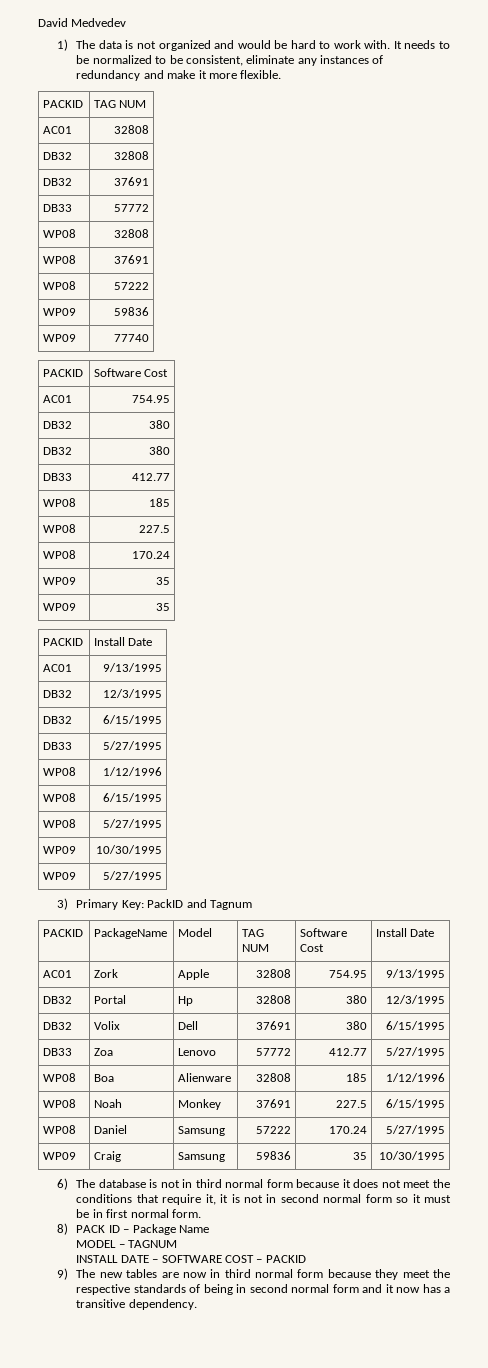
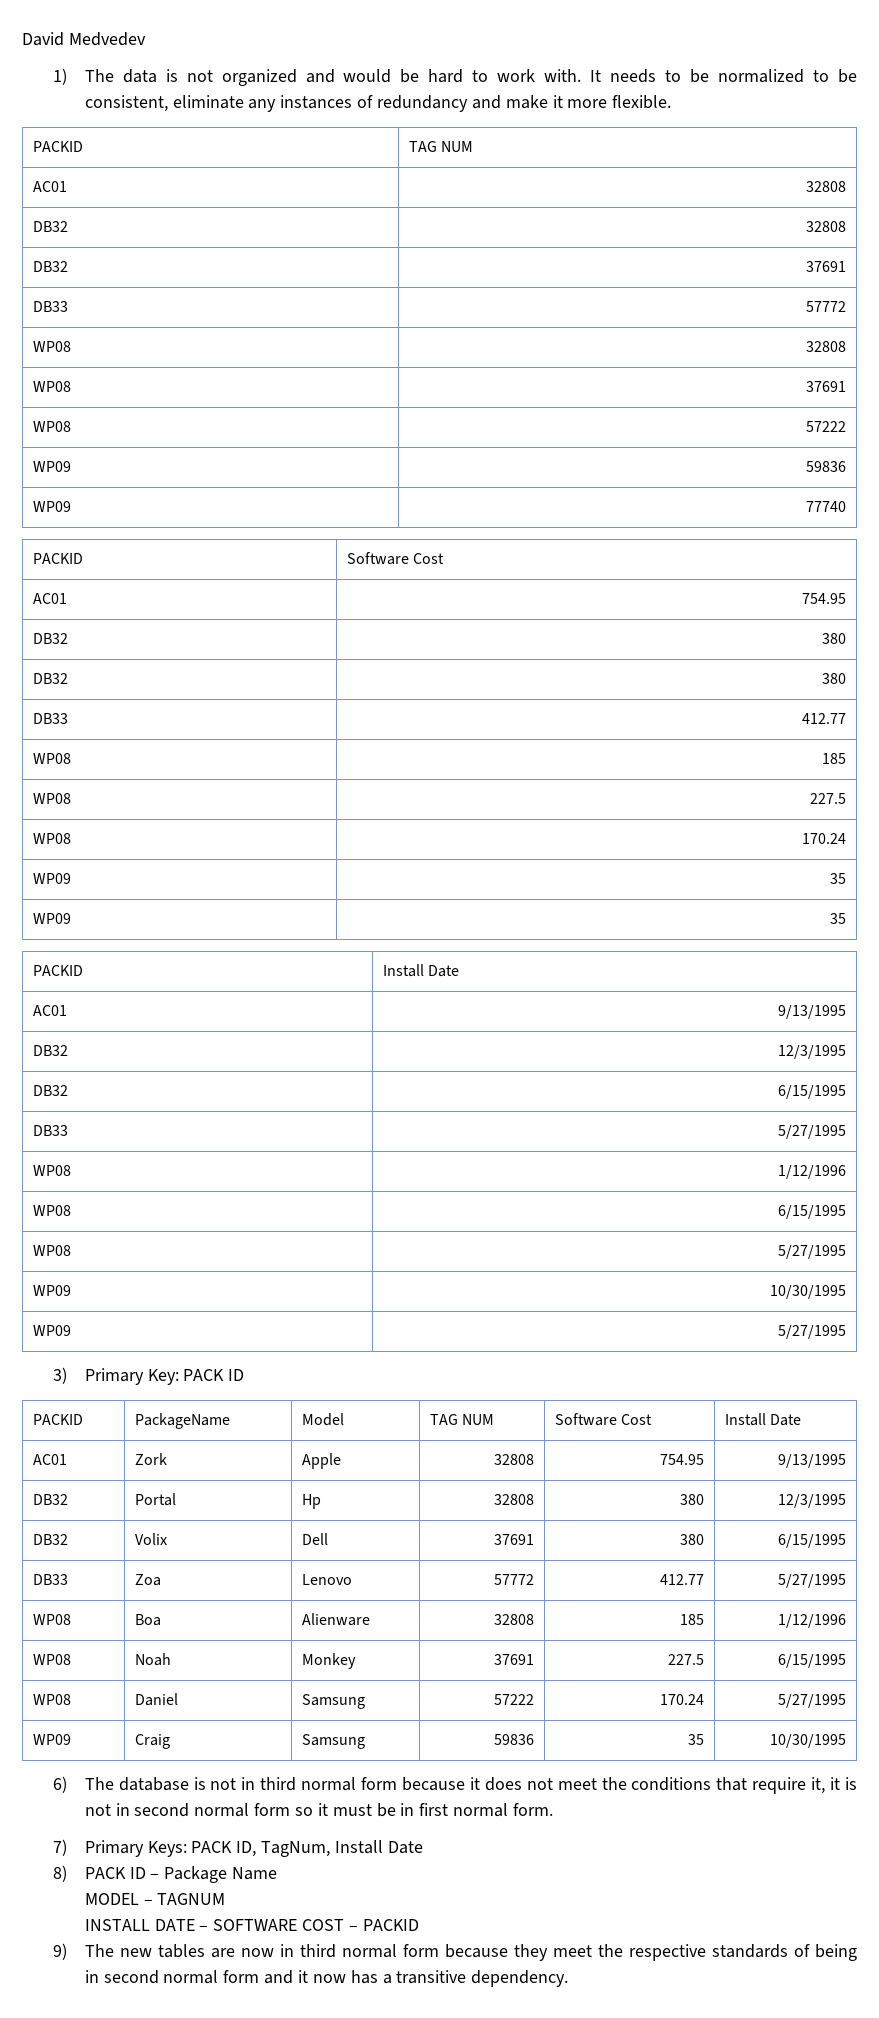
- 3) Primary Key: PackID and Tagnum
+ 3) Primary Key: PACK ID
+ 7) Primary Keys: PACK ID, TagNum, Install Date

